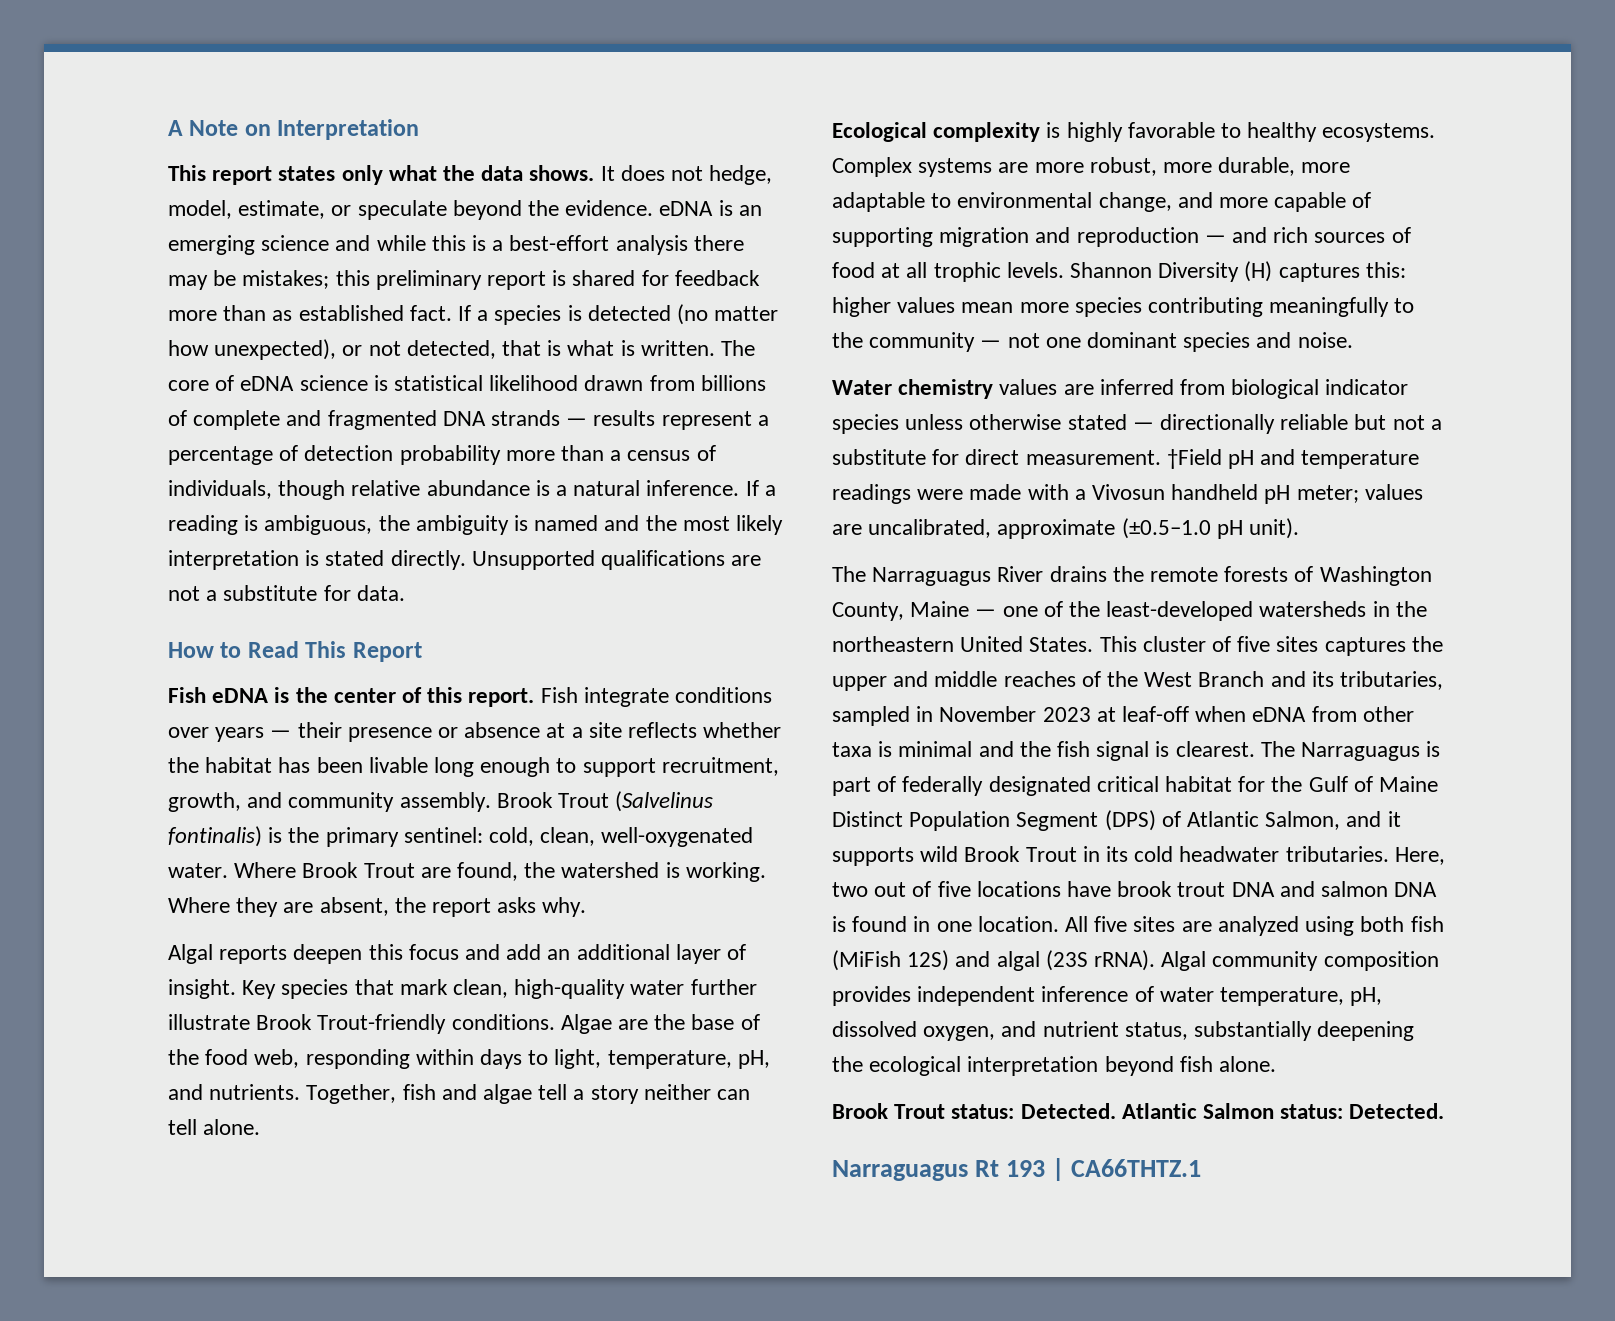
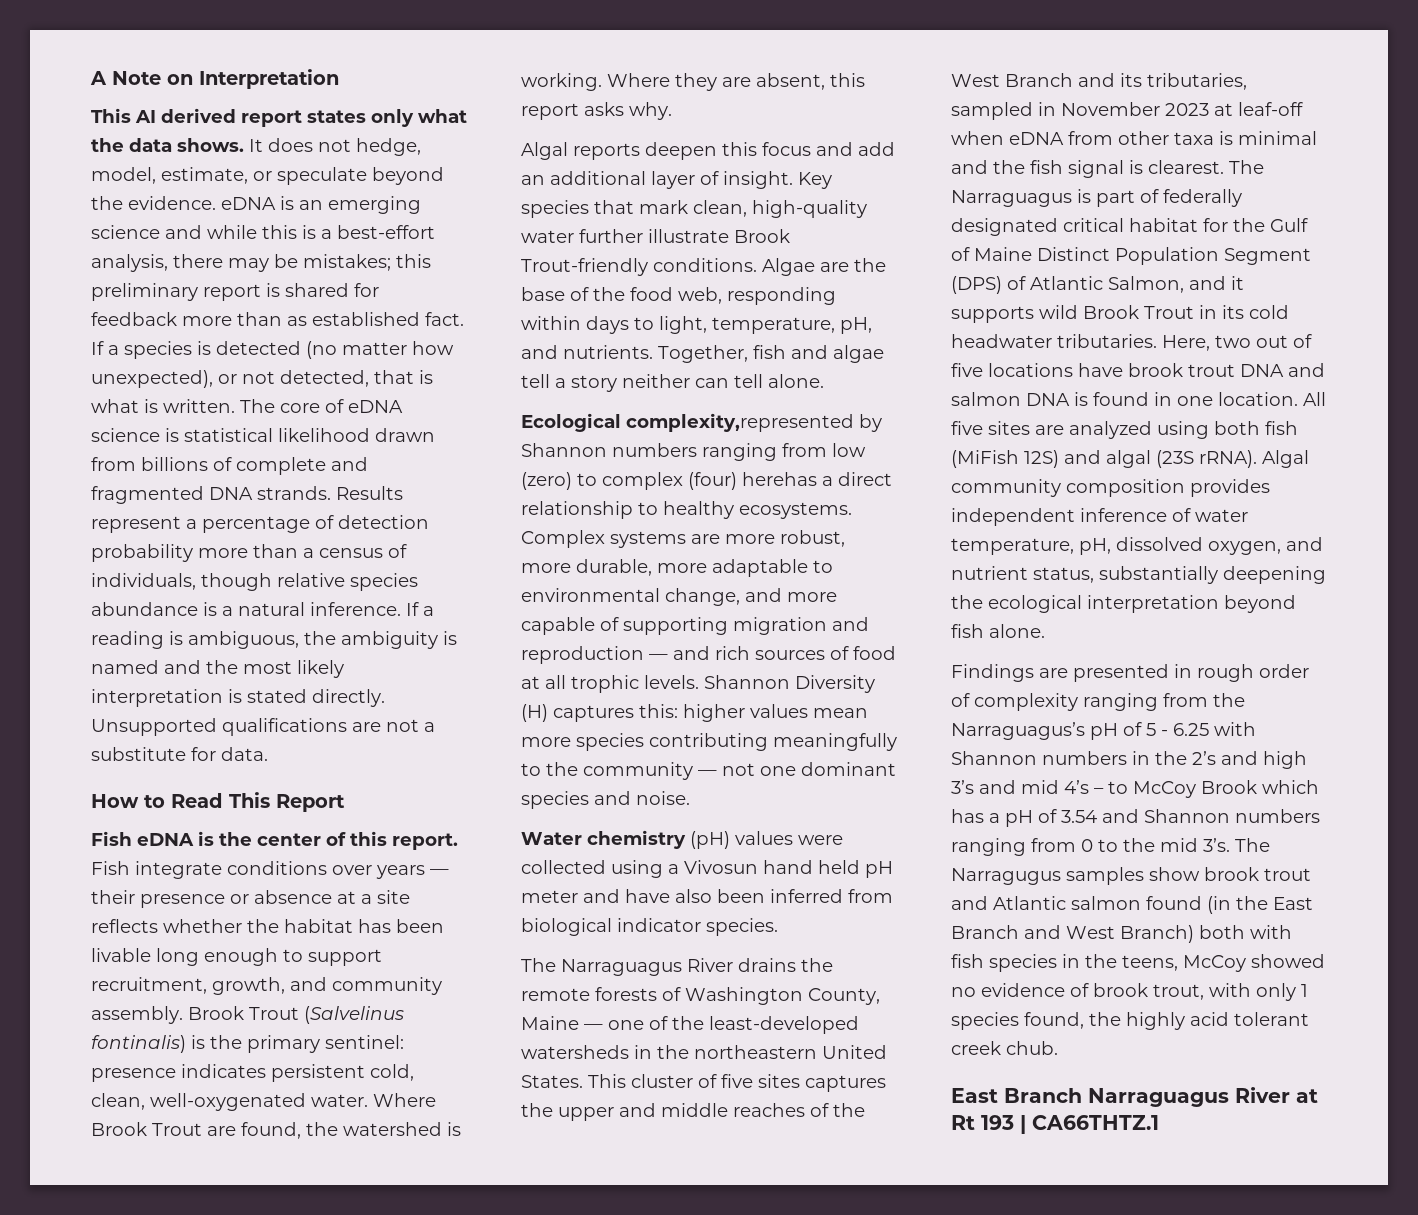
- This report states only what the data shows.
+ This AI derived report states only what the data shows.
- It does not hedge, model, estimate, or speculate beyond the evidence. eDNA is an emerging science and while this is a best-effort analysis there may be mistakes; this preliminary report is shared for feedback more than as established fact.
+ It does not hedge, model, estimate, or speculate beyond the evidence. eDNA is an emerging science and while this is a best-effort analysis, there may be mistakes; this preliminary report is shared for feedback more than as established fact.
- The core of eDNA science is statistical likelihood drawn from billions of complete and fragmented DNA strands — results represent a percentage of detection probability more than a census of individuals, though relative abundance is a natural inference.
+ The core of eDNA science is statistical likelihood drawn from billions of complete and fragmented DNA strands. Results represent a percentage of detection probability more than a census of individuals, though relative species abundance is a natural inference.
- Brook Trout (Salvelinus fontinalis) is the primary sentinel: cold, clean, well-oxygenated water.
+ Brook Trout (Salvelinus fontinalis) is the primary sentinel: presence indicates persistent cold, clean, well-oxygenated water.
- Where they are absent, the report asks why.
+ Where they are absent, this report asks why.
- Ecological complexity is highly favorable to healthy ecosystems.
+ Ecological complexity,represented by Shannon numbers ranging from low (zero) to complex (four) herehas a direct relationship to healthy ecosystems.
- Water chemistry values are inferred from biological indicator species unless otherwise stated — directionally reliable but not a substitute for direct measurement. †Field pH and temperature readings were made with a Vivosun handheld pH meter; values are uncalibrated, approximate (±0.5–1.0 pH unit).
+ Water chemistry (pH) values were collected using a Vivosun hand held pH meter and have also been inferred from biological indicator species.
- Brook Trout status: Detected. Atlantic Salmon status: Detected.
- Narraguagus Rt 193 | CA66THTZ.1
+ Findings are presented in rough order of complexity ranging from the Narraguagus’s pH of 5 - 6.25 with Shannon numbers in the 2’s and high 3’s and mid 4’s – to McCoy Brook which has a pH of 3.54 and Shannon numbers ranging from 0 to the mid 3’s. The Narragugus samples show brook trout and Atlantic salmon found (in the East Branch and West Branch) both with fish species in the teens, McCoy showed no evidence of brook trout, with only 1 species found, the highly acid tolerant creek chub.
+ East Branch Narraguagus River at Rt 193 | CA66THTZ.1

